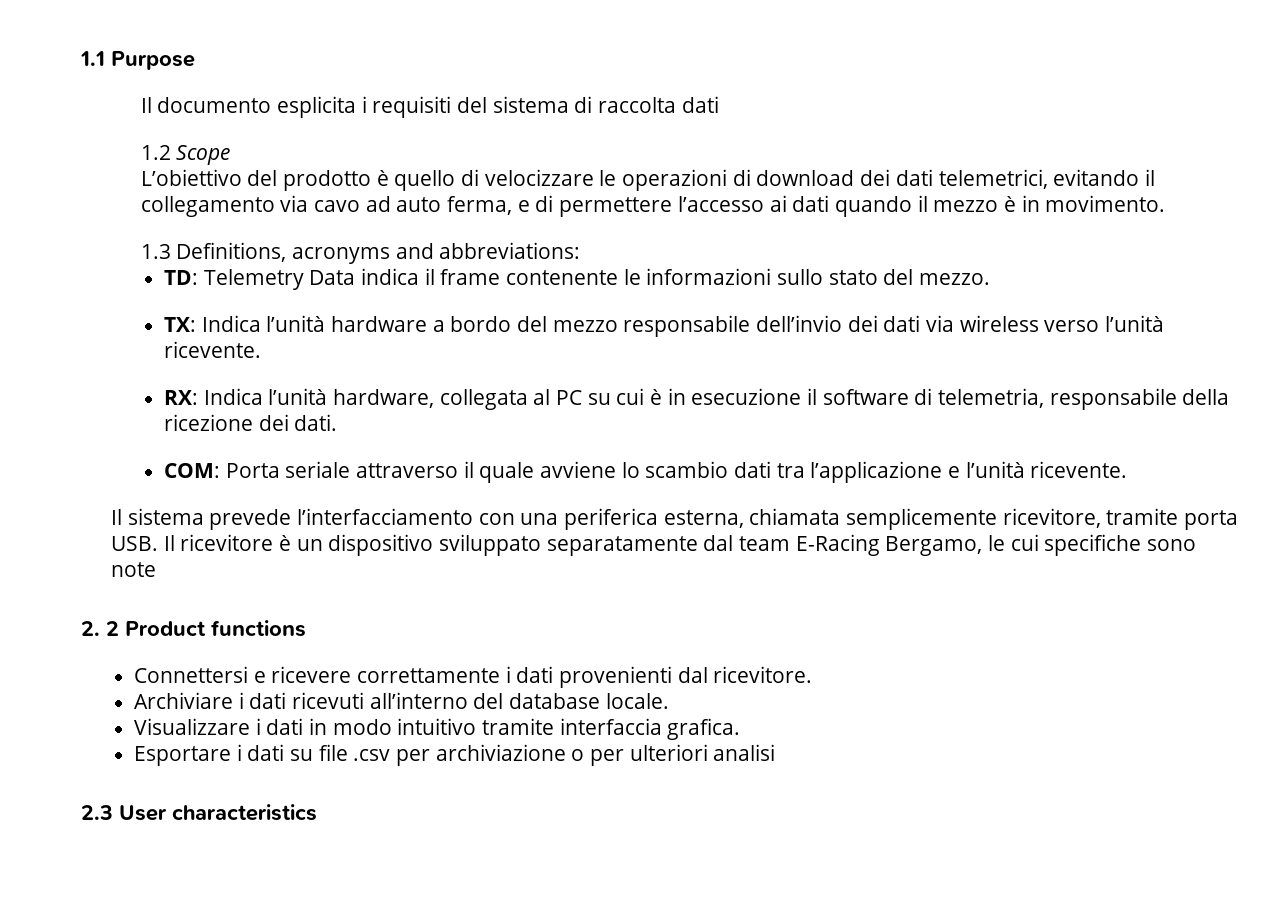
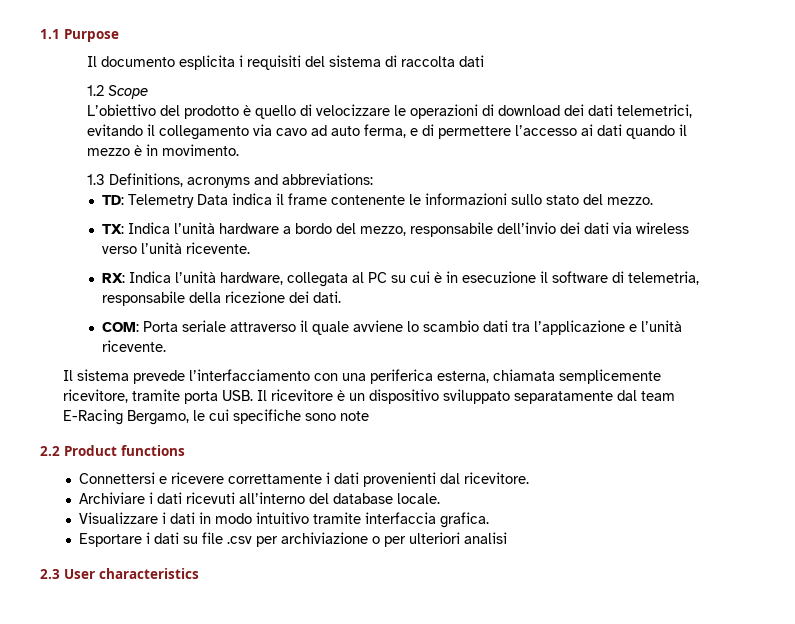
- TX: Indica l’unità hardware a bordo del mezzo responsabile dell’invio dei dati via wireless verso l’unità ricevente.
+ TX: Indica l’unità hardware a bordo del mezzo, responsabile dell’invio dei dati via wireless verso l’unità ricevente.
- 2. 2 Product functions
+ 2.2 Product functions

